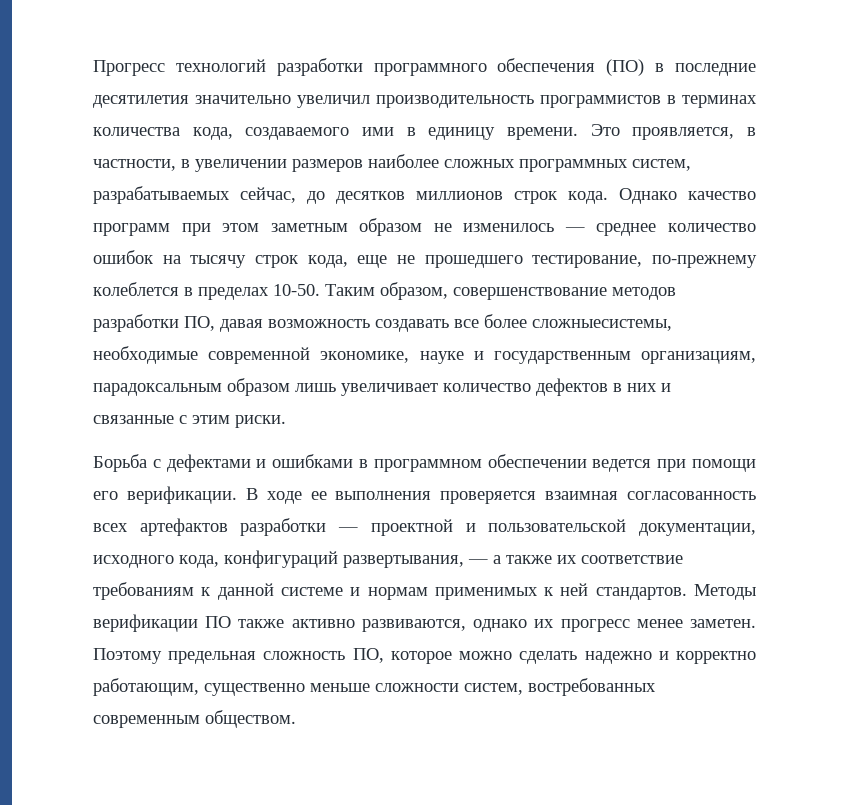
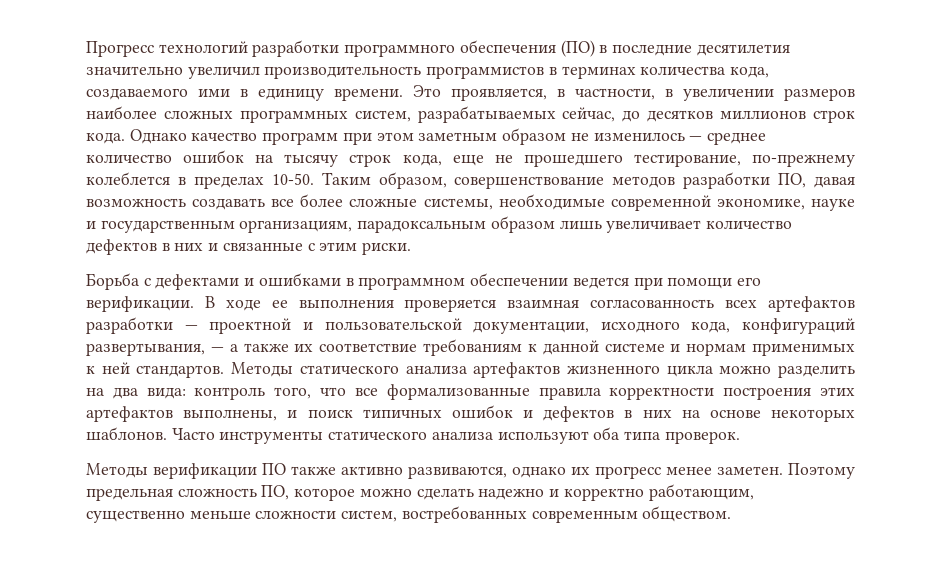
- Таким образом, совершенствование методов разработки ПО, давая возможность создавать все более сложныесистемы, необходимые современной экономике, науке и государственным организациям, парадоксальным образом лишь увеличивает количество дефектов в них и связанные с этим риски.
+ Таким образом, совершенствование методов разработки ПО, давая возможность создавать все более сложные системы, необходимые современной экономике, науке и государственным организациям, парадоксальным образом лишь увеличивает количество дефектов в них и связанные с этим риски.
+ Методы статического анализа артефактов жизненного цикла можно разделить на два вида: контроль того, что все формализованные правила корректности построения этих артефактов выполнены, и поиск типичных ошибок и дефектов в них на основе некоторых шаблонов. Часто инструменты статического анализа используют оба типа проверок.

